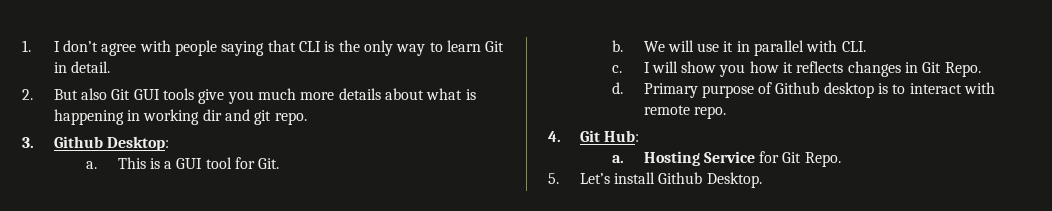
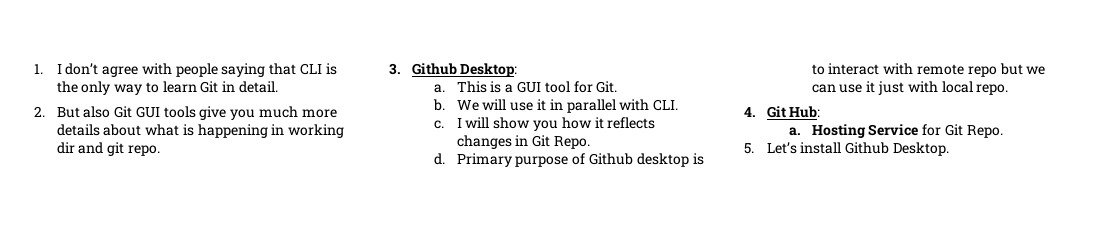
- Primary purpose of Github desktop is to interact with remote repo.
+ Primary purpose of Github desktop is to interact with remote repo but we can use it just with local repo.

